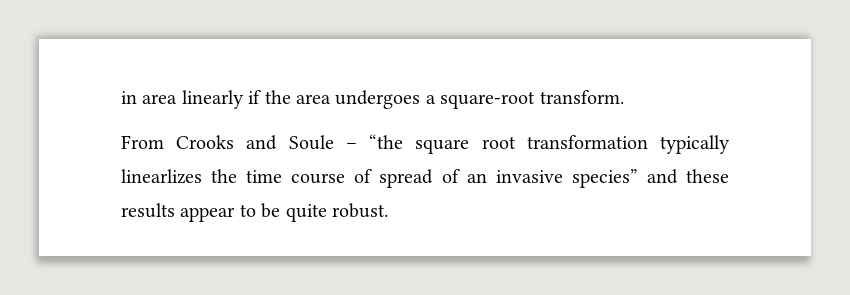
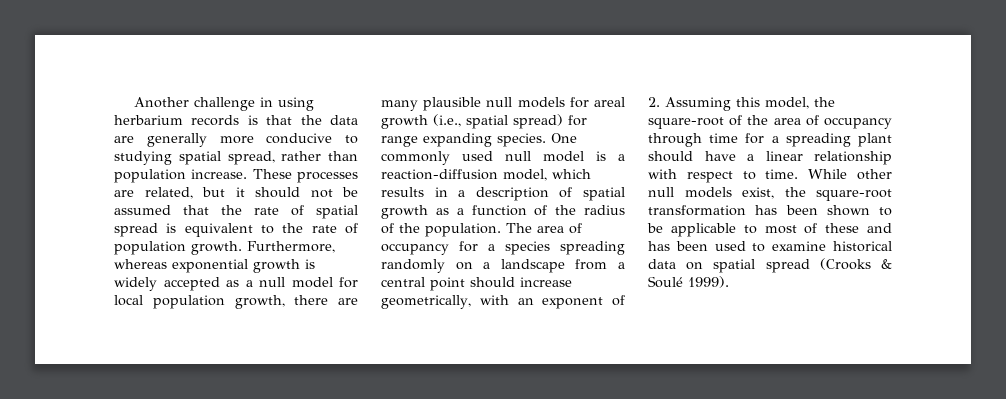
- in area linearly if the area undergoes a square-root transform.
- From Crooks and Soule – “the square root transformation typically linearlizes the time course of spread of an invasive species” and these results appear to be quite robust.
+ Another challenge in using herbarium records is that the data are generally more conducive to studying spatial spread, rather than population increase. These processes are related, but it should not be assumed that the rate of spatial spread is equivalent to the rate of population growth. Furthermore, whereas exponential growth is widely accepted as a null model for local population growth, there are many plausible null models for areal growth (i.e., spatial spread) for range expanding species. One commonly used null model is a reaction-diffusion model, which results in a description of spatial growth as a function of the radius of the population. The area of occupancy for a species spreading randomly on a landscape from a central point should increase geometrically, with an exponent of 2. Assuming this model, the square-root of the area of occupancy through time for a spreading plant should have a linear relationship with respect to time. While other null models exist, the square-root transformation has been shown to be applicable to most of these and has been used to examine historical data on spatial spread (Crooks & Soulé 1999).

